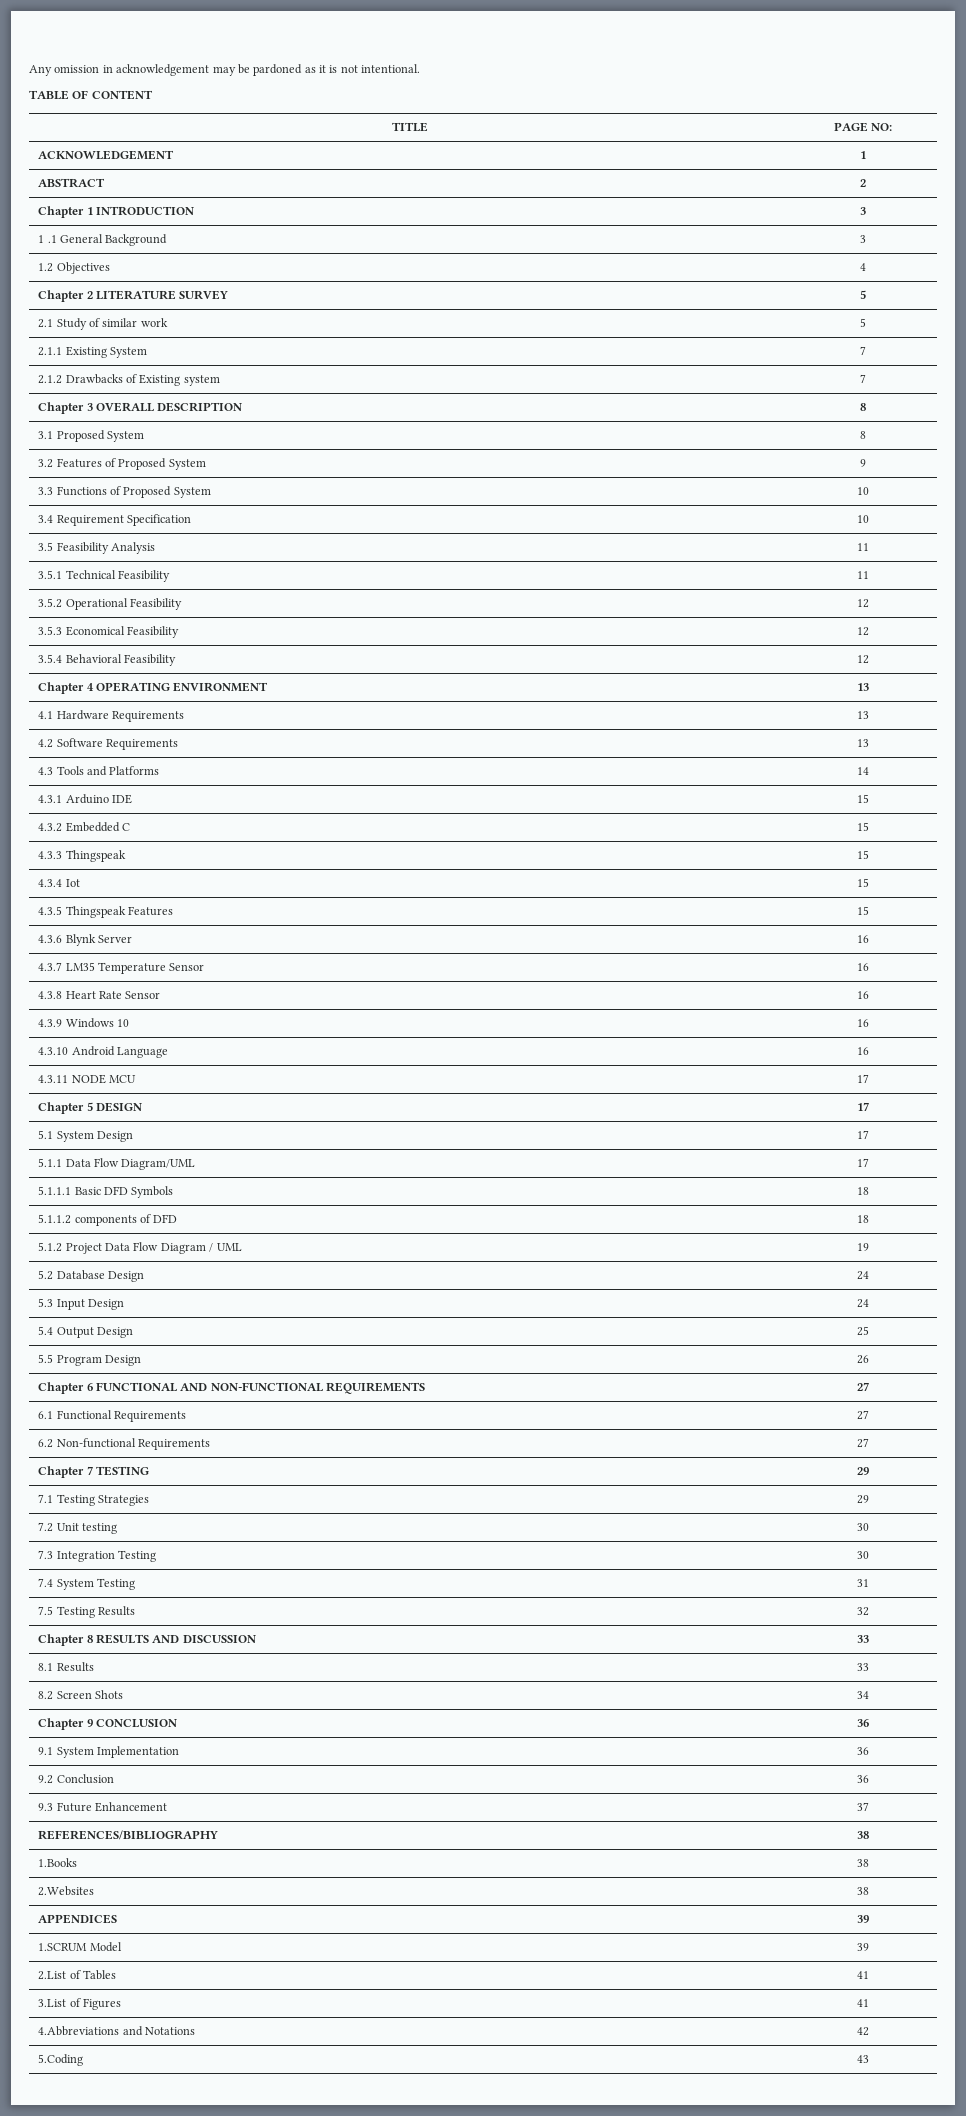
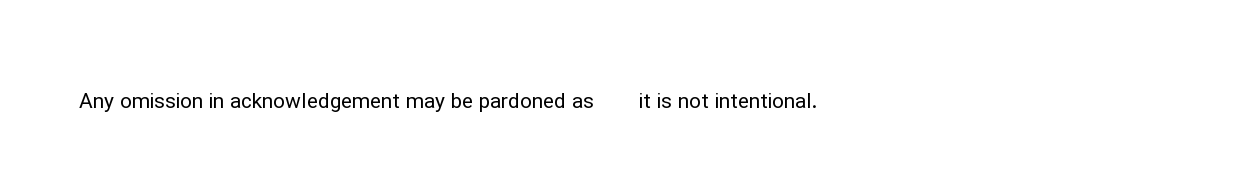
- TABLE OF CONTENT
- TITLE | PAGE NO:
- ACKNOWLEDGEMENT | 1
- ABSTRACT | 2
- Chapter 1 INTRODUCTION | 3
- 1 .1 General Background | 3
- 1.2 Objectives | 4
- Chapter 2 LITERATURE SURVEY | 5
- 2.1 Study of similar work | 5
- 2.1.1 Existing System | 7
- 2.1.2 Drawbacks of Existing system | 7
- Chapter 3 OVERALL DESCRIPTION | 8
- 3.1 Proposed System | 8
- 3.2 Features of Proposed System | 9
- 3.3 Functions of Proposed System | 10
- 3.4 Requirement Specification | 10
- 3.5 Feasibility Analysis | 11
- 3.5.1 Technical Feasibility | 11
- 3.5.2 Operational Feasibility | 12
- 3.5.3 Economical Feasibility | 12
- 3.5.4 Behavioral Feasibility | 12
- Chapter 4 OPERATING ENVIRONMENT | 13
- 4.1 Hardware Requirements | 13
- 4.2 Software Requirements | 13
- 4.3 Tools and Platforms | 14
- 4.3.1 Arduino IDE | 15
- 4.3.2 Embedded C | 15
- 4.3.3 Thingspeak | 15
- 4.3.4 Iot | 15
- 4.3.5 Thingspeak Features | 15
- 4.3.6 Blynk Server | 16
- 4.3.7 LM35 Temperature Sensor | 16
- 4.3.8 Heart Rate Sensor | 16
- 4.3.9 Windows 10 | 16
- 4.3.10 Android Language | 16
- 4.3.11 NODE MCU | 17
- Chapter 5 DESIGN | 17
- 5.1 System Design | 17
- 5.1.1 Data Flow Diagram/UML | 17
- 5.1.1.1 Basic DFD Symbols | 18
- 5.1.1.2 components of DFD | 18
- 5.1.2 Project Data Flow Diagram / UML | 19
- 5.2 Database Design | 24
- 5.3 Input Design | 24
- 5.4 Output Design | 25
- 5.5 Program Design | 26
- Chapter 6 FUNCTIONAL AND NON-FUNCTIONAL REQUIREMENTS | 27
- 6.1 Functional Requirements | 27
- 6.2 Non-functional Requirements | 27
- Chapter 7 TESTING | 29
- 7.1 Testing Strategies | 29
- 7.2 Unit testing | 30
- 7.3 Integration Testing | 30
- 7.4 System Testing | 31
- 7.5 Testing Results | 32
- Chapter 8 RESULTS AND DISCUSSION | 33
- 8.1 Results | 33
- 8.2 Screen Shots | 34
- Chapter 9 CONCLUSION | 36
- 9.1 System Implementation | 36
- 9.2 Conclusion | 36
- 9.3 Future Enhancement | 37
- REFERENCES/BIBLIOGRAPHY | 38
- 1.Books | 38
- 2.Websites | 38
- APPENDICES | 39
- 1.SCRUM Model | 39
- 2.List of Tables | 41
- 3.List of Figures | 41
- 4.Abbreviations and Notations | 42
- 5.Coding | 43

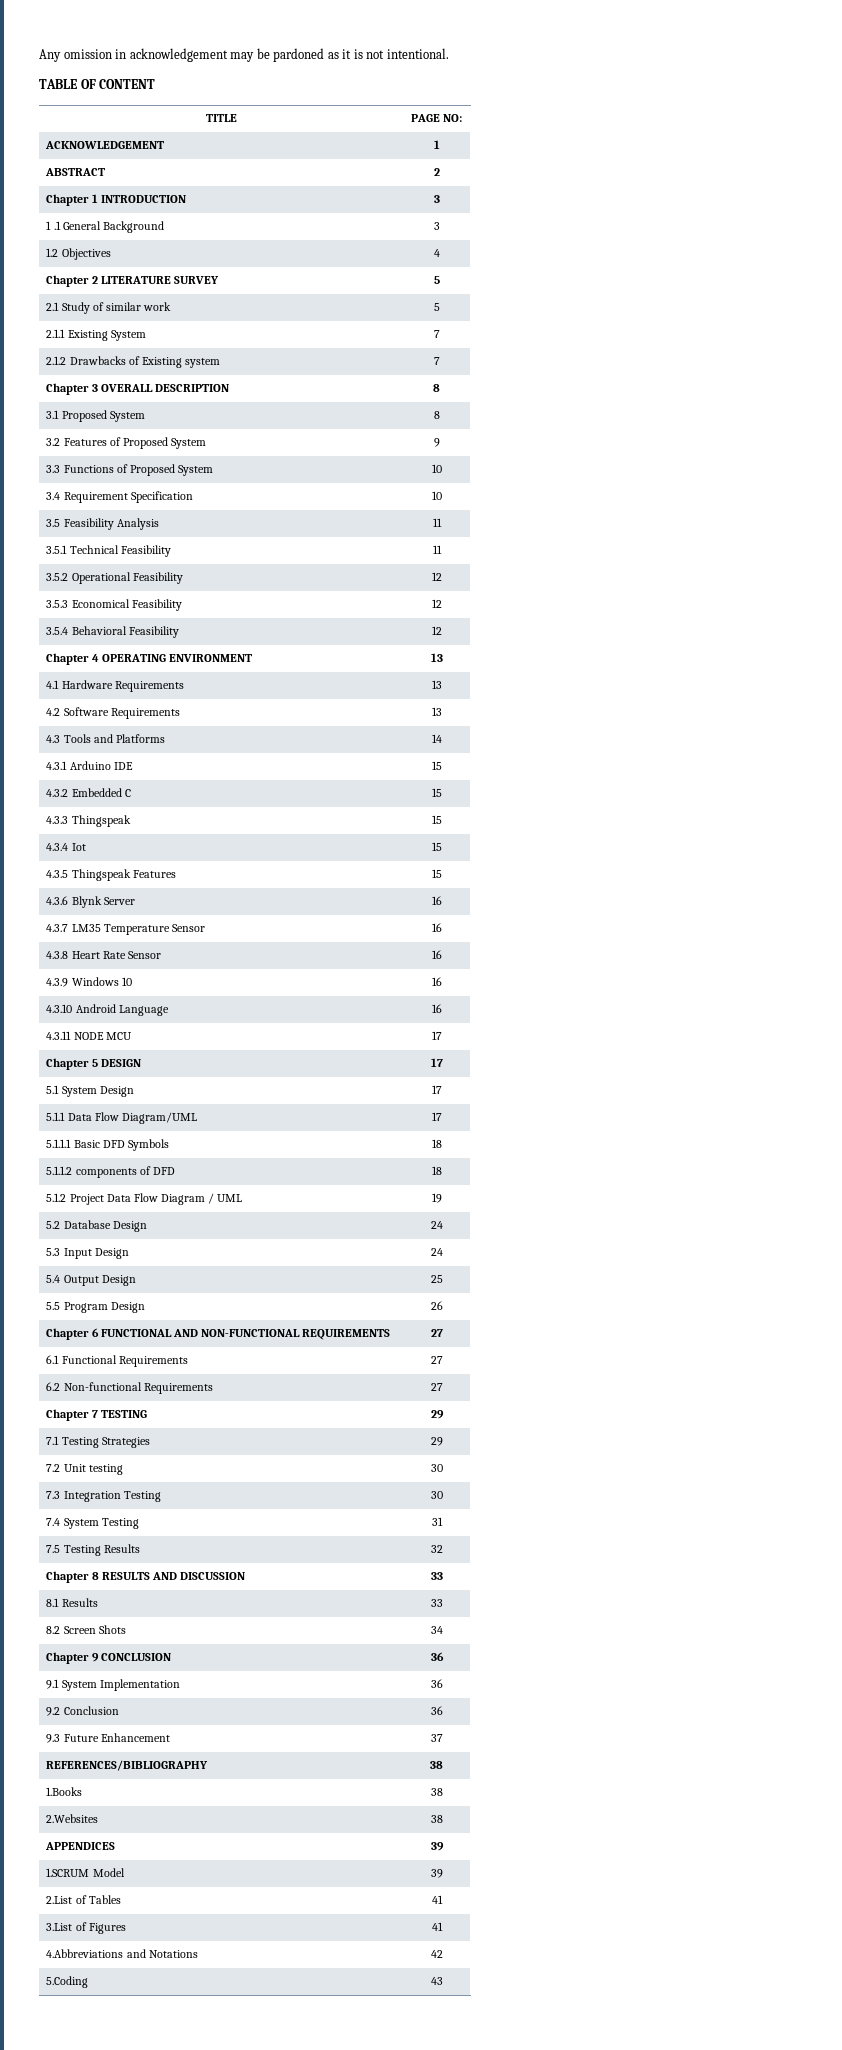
+ TABLE OF CONTENT
+ TITLE | PAGE NO:
+ ACKNOWLEDGEMENT | 1
+ ABSTRACT | 2
+ Chapter 1 INTRODUCTION | 3
+ 1 .1 General Background | 3
+ 1.2 Objectives | 4
+ Chapter 2 LITERATURE SURVEY | 5
+ 2.1 Study of similar work | 5
+ 2.1.1 Existing System | 7
+ 2.1.2 Drawbacks of Existing system | 7
+ Chapter 3 OVERALL DESCRIPTION | 8
+ 3.1 Proposed System | 8
+ 3.2 Features of Proposed System | 9
+ 3.3 Functions of Proposed System | 10
+ 3.4 Requirement Specification | 10
+ 3.5 Feasibility Analysis | 11
+ 3.5.1 Technical Feasibility | 11
+ 3.5.2 Operational Feasibility | 12
+ 3.5.3 Economical Feasibility | 12
+ 3.5.4 Behavioral Feasibility | 12
+ Chapter 4 OPERATING ENVIRONMENT | 13
+ 4.1 Hardware Requirements | 13
+ 4.2 Software Requirements | 13
+ 4.3 Tools and Platforms | 14
+ 4.3.1 Arduino IDE | 15
+ 4.3.2 Embedded C | 15
+ 4.3.3 Thingspeak | 15
+ 4.3.4 Iot | 15
+ 4.3.5 Thingspeak Features | 15
+ 4.3.6 Blynk Server | 16
+ 4.3.7 LM35 Temperature Sensor | 16
+ 4.3.8 Heart Rate Sensor | 16
+ 4.3.9 Windows 10 | 16
+ 4.3.10 Android Language | 16
+ 4.3.11 NODE MCU | 17
+ Chapter 5 DESIGN | 17
+ 5.1 System Design | 17
+ 5.1.1 Data Flow Diagram/UML | 17
+ 5.1.1.1 Basic DFD Symbols | 18
+ 5.1.1.2 components of DFD | 18
+ 5.1.2 Project Data Flow Diagram / UML | 19
+ 5.2 Database Design | 24
+ 5.3 Input Design | 24
+ 5.4 Output Design | 25
+ 5.5 Program Design | 26
+ Chapter 6 FUNCTIONAL AND NON-FUNCTIONAL REQUIREMENTS | 27
+ 6.1 Functional Requirements | 27
+ 6.2 Non-functional Requirements | 27
+ Chapter 7 TESTING | 29
+ 7.1 Testing Strategies | 29
+ 7.2 Unit testing | 30
+ 7.3 Integration Testing | 30
+ 7.4 System Testing | 31
+ 7.5 Testing Results | 32
+ Chapter 8 RESULTS AND DISCUSSION | 33
+ 8.1 Results | 33
+ 8.2 Screen Shots | 34
+ Chapter 9 CONCLUSION | 36
+ 9.1 System Implementation | 36
+ 9.2 Conclusion | 36
+ 9.3 Future Enhancement | 37
+ REFERENCES/BIBLIOGRAPHY | 38
+ 1.Books | 38
+ 2.Websites | 38
+ APPENDICES | 39
+ 1.SCRUM Model | 39
+ 2.List of Tables | 41
+ 3.List of Figures | 41
+ 4.Abbreviations and Notations | 42
+ 5.Coding | 43

